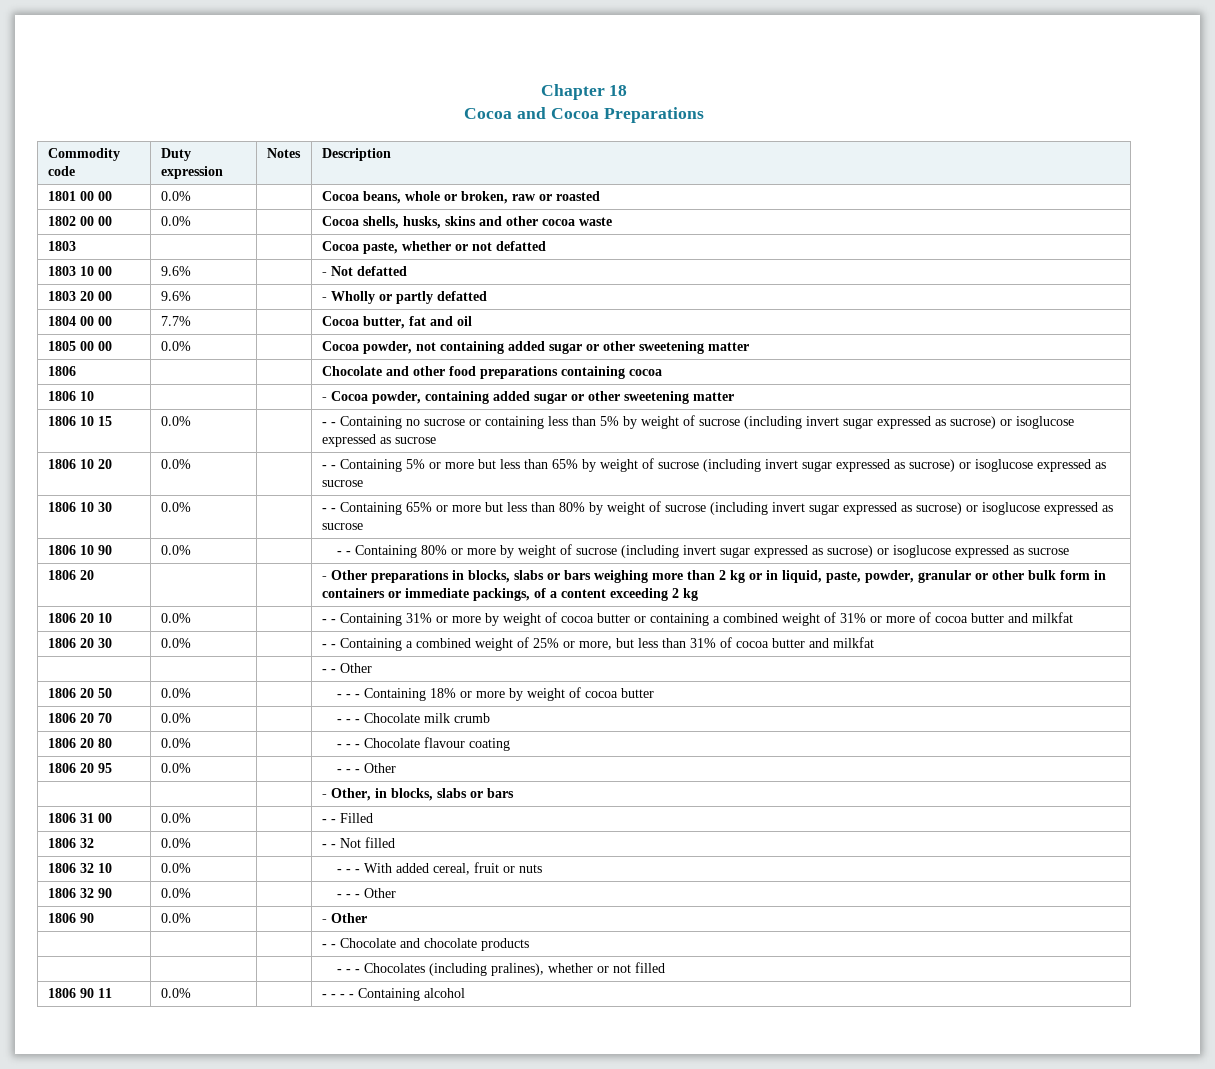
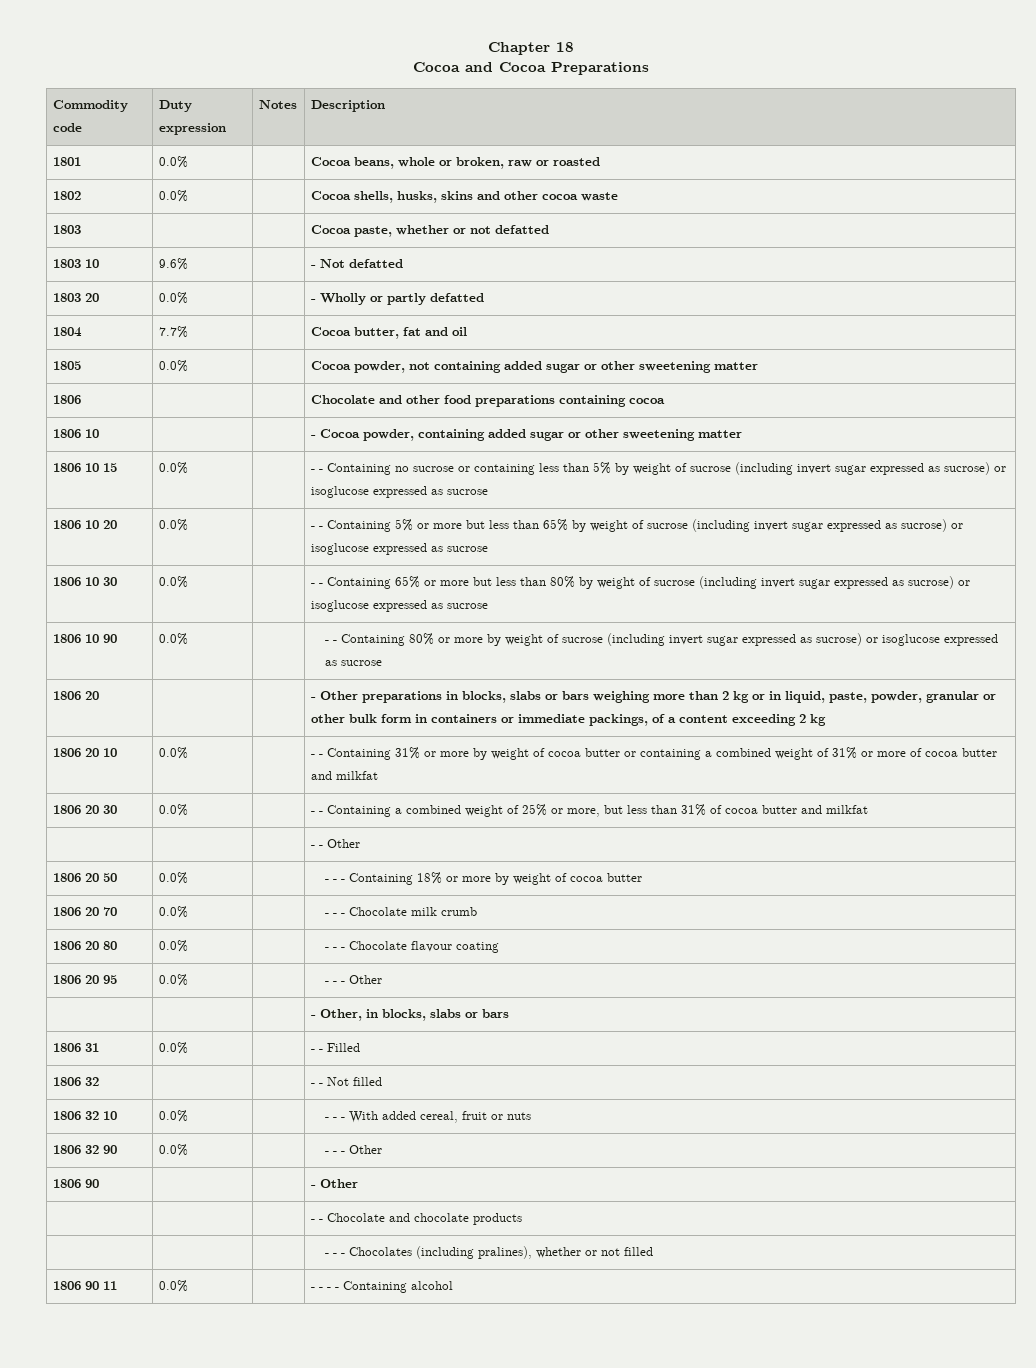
- 1801 00 00 | 0.0% | | Cocoa beans, whole or broken, raw or roasted
+ 1801 | 0.0% | | Cocoa beans, whole or broken, raw or roasted
- 1802 00 00 | 0.0% | | Cocoa shells, husks, skins and other cocoa waste
+ 1802 | 0.0% | | Cocoa shells, husks, skins and other cocoa waste
- 1803 10 00 | 9.6% | | - Not defatted
+ 1803 10 | 9.6% | | - Not defatted
- 1803 20 00 | 9.6% | | - Wholly or partly defatted
+ 1803 20 | 0.0% | | - Wholly or partly defatted
- 1804 00 00 | 7.7% | | Cocoa butter, fat and oil
+ 1804 | 7.7% | | Cocoa butter, fat and oil
- 1805 00 00 | 0.0% | | Cocoa powder, not containing added sugar or other sweetening matter
+ 1805 | 0.0% | | Cocoa powder, not containing added sugar or other sweetening matter
- 1806 31 00 | 0.0% | | - - Filled
+ 1806 31 | 0.0% | | - - Filled
- 1806 32 | 0.0% | | - - Not filled
+ 1806 32 | | | - - Not filled
- 1806 90 | 0.0% | | - Other
+ 1806 90 | | | - Other

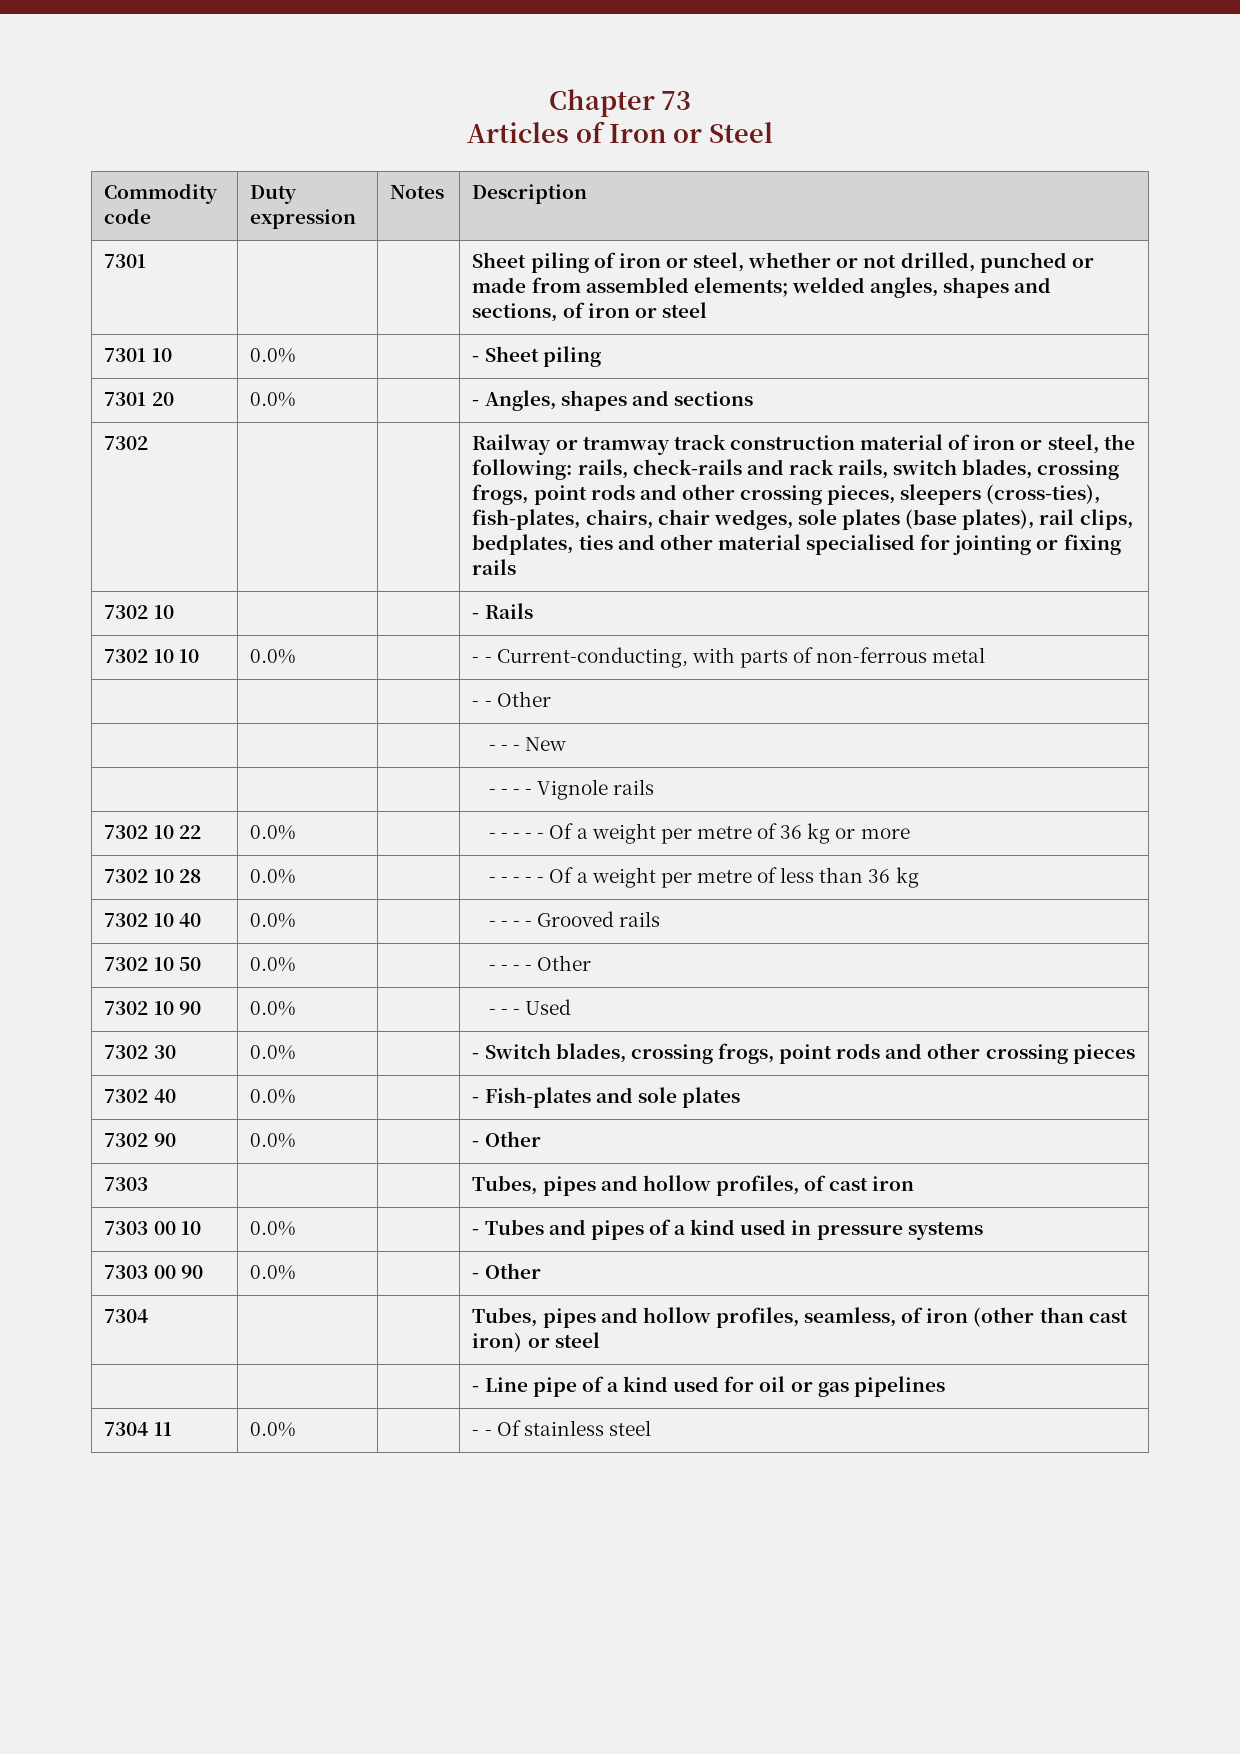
- Chapter 18
- Cocoa and Cocoa Preparations
+ Chapter 73
+ Articles of Iron or Steel
- 1801 | 0.0% | | Cocoa beans, whole or broken, raw or roasted
- 1802 | 0.0% | | Cocoa shells, husks, skins and other cocoa waste
- 1803 | | | Cocoa paste, whether or not defatted
- 1803 10 | 9.6% | | - Not defatted
- 1803 20 | 0.0% | | - Wholly or partly defatted
- 1804 | 7.7% | | Cocoa butter, fat and oil
- 1805 | 0.0% | | Cocoa powder, not containing added sugar or other sweetening matter
- 1806 | | | Chocolate and other food preparations containing cocoa
- 1806 10 | | | - Cocoa powder, containing added sugar or other sweetening matter
- 1806 10 15 | 0.0% | | - - Containing no sucrose or containing less than 5% by weight of sucrose (including invert sugar expressed as sucrose) or isoglucose expressed as sucrose
- 1806 10 20 | 0.0% | | - - Containing 5% or more but less than 65% by weight of sucrose (including invert sugar expressed as sucrose) or isoglucose expressed as sucrose
- 1806 10 30 | 0.0% | | - - Containing 65% or more but less than 80% by weight of sucrose (including invert sugar expressed as sucrose) or isoglucose expressed as sucrose
- 1806 10 90 | 0.0% | | - - Containing 80% or more by weight of sucrose (including invert sugar expressed as sucrose) or isoglucose expressed as sucrose
- 1806 20 | | | - Other preparations in blocks, slabs or bars weighing more than 2 kg or in liquid, paste, powder, granular or other bulk form in containers or immediate packings, of a content exceeding 2 kg
- 1806 20 10 | 0.0% | | - - Containing 31% or more by weight of cocoa butter or containing a combined weight of 31% or more of cocoa butter and milkfat
- 1806 20 30 | 0.0% | | - - Containing a combined weight of 25% or more, but less than 31% of cocoa butter and milkfat
+ 7301 | | | Sheet piling of iron or steel, whether or not drilled, punched or made from assembled elements; welded angles, shapes and sections, of iron or steel
+ 7301 10 | 0.0% | | - Sheet piling
+ 7301 20 | 0.0% | | - Angles, shapes and sections
+ 7302 | | | Railway or tramway track construction material of iron or steel, the following: rails, check-rails and rack rails, switch blades, crossing frogs, point rods and other crossing pieces, sleepers (cross-ties), fish-plates, chairs, chair wedges, sole plates (base plates), rail clips, bedplates, ties and other material specialised for jointing or fixing rails
+ 7302 10 | | | - Rails
+ 7302 10 10 | 0.0% | | - - Current-conducting, with parts of non-ferrous metal
  | | | - - Other
- 1806 20 50 | 0.0% | | - - - Containing 18% or more by weight of cocoa butter
- 1806 20 70 | 0.0% | | - - - Chocolate milk crumb
- 1806 20 80 | 0.0% | | - - - Chocolate flavour coating
- 1806 20 95 | 0.0% | | - - - Other
- | | | - Other, in blocks, slabs or bars
- 1806 31 | 0.0% | | - - Filled
- 1806 32 | | | - - Not filled
- 1806 32 10 | 0.0% | | - - - With added cereal, fruit or nuts
- 1806 32 90 | 0.0% | | - - - Other
- 1806 90 | | | - Other
- | | | - - Chocolate and chocolate products
- | | | - - - Chocolates (including pralines), whether or not filled
- 1806 90 11 | 0.0% | | - - - - Containing alcohol
+ | | | - - - New
+ | | | - - - - Vignole rails
+ 7302 10 22 | 0.0% | | - - - - - Of a weight per metre of 36 kg or more
+ 7302 10 28 | 0.0% | | - - - - - Of a weight per metre of less than 36 kg
+ 7302 10 40 | 0.0% | | - - - - Grooved rails
+ 7302 10 50 | 0.0% | | - - - - Other
+ 7302 10 90 | 0.0% | | - - - Used
+ 7302 30 | 0.0% | | - Switch blades, crossing frogs, point rods and other crossing pieces
+ 7302 40 | 0.0% | | - Fish-plates and sole plates
+ 7302 90 | 0.0% | | - Other
+ 7303 | | | Tubes, pipes and hollow profiles, of cast iron
+ 7303 00 10 | 0.0% | | - Tubes and pipes of a kind used in pressure systems
+ 7303 00 90 | 0.0% | | - Other
+ 7304 | | | Tubes, pipes and hollow profiles, seamless, of iron (other than cast iron) or steel
+ | | | - Line pipe of a kind used for oil or gas pipelines
+ 7304 11 | 0.0% | | - - Of stainless steel

